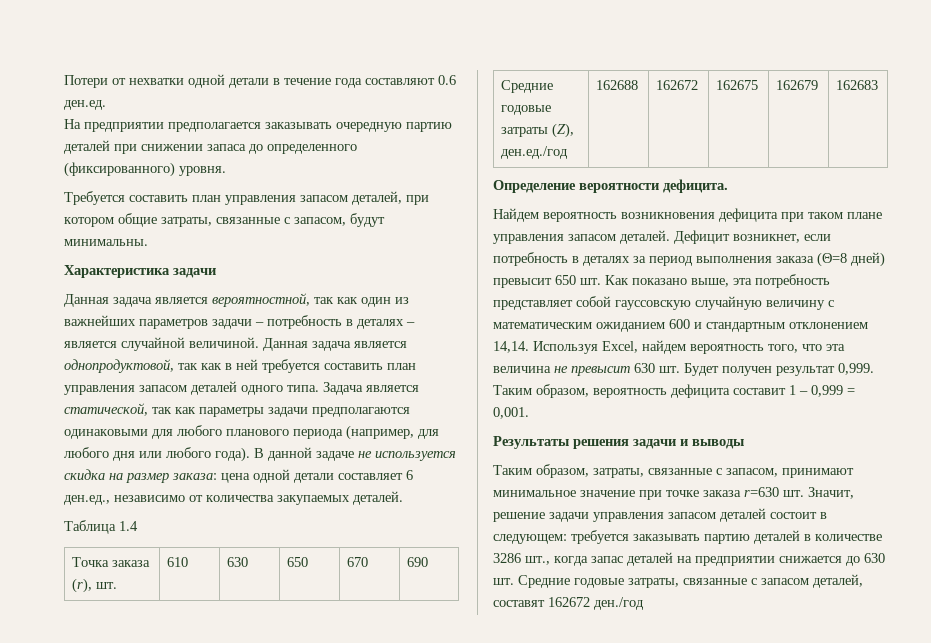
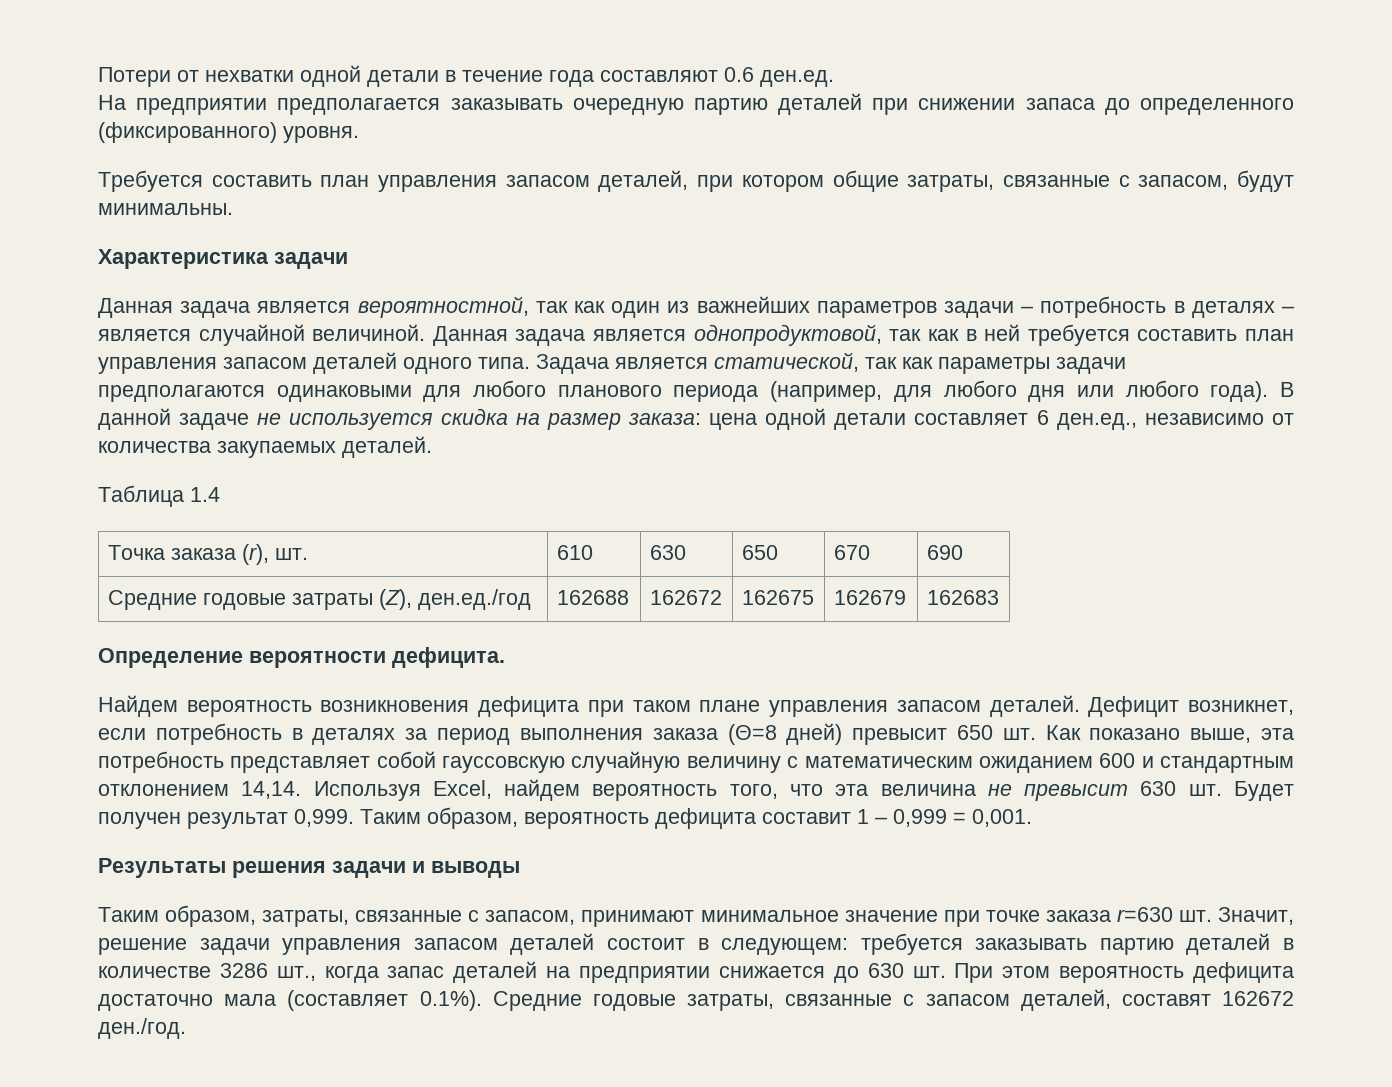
- Средние годовые затраты, связанные с запасом деталей, составят 162672 ден./год
+ При этом вероятность дефицита достаточно мала (составляет 0.1%). Средние годовые затраты, связанные с запасом деталей, составят 162672 ден./год.

